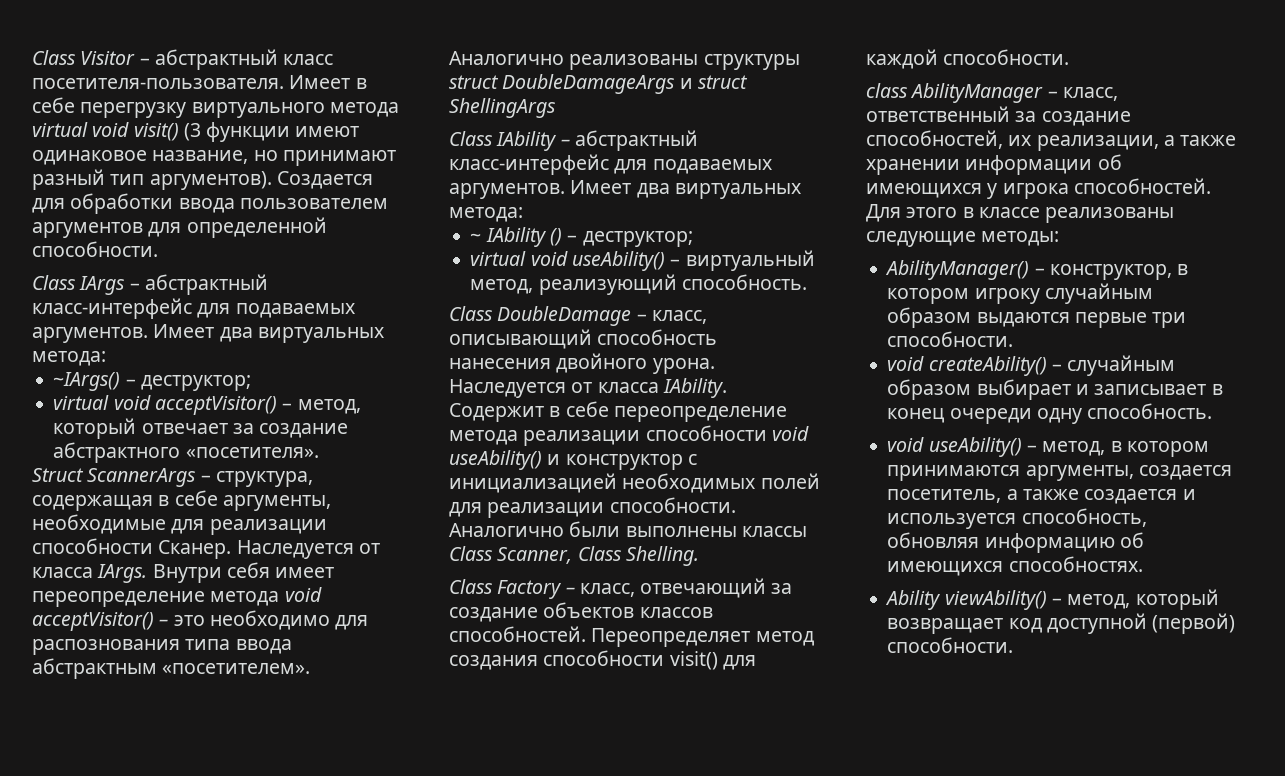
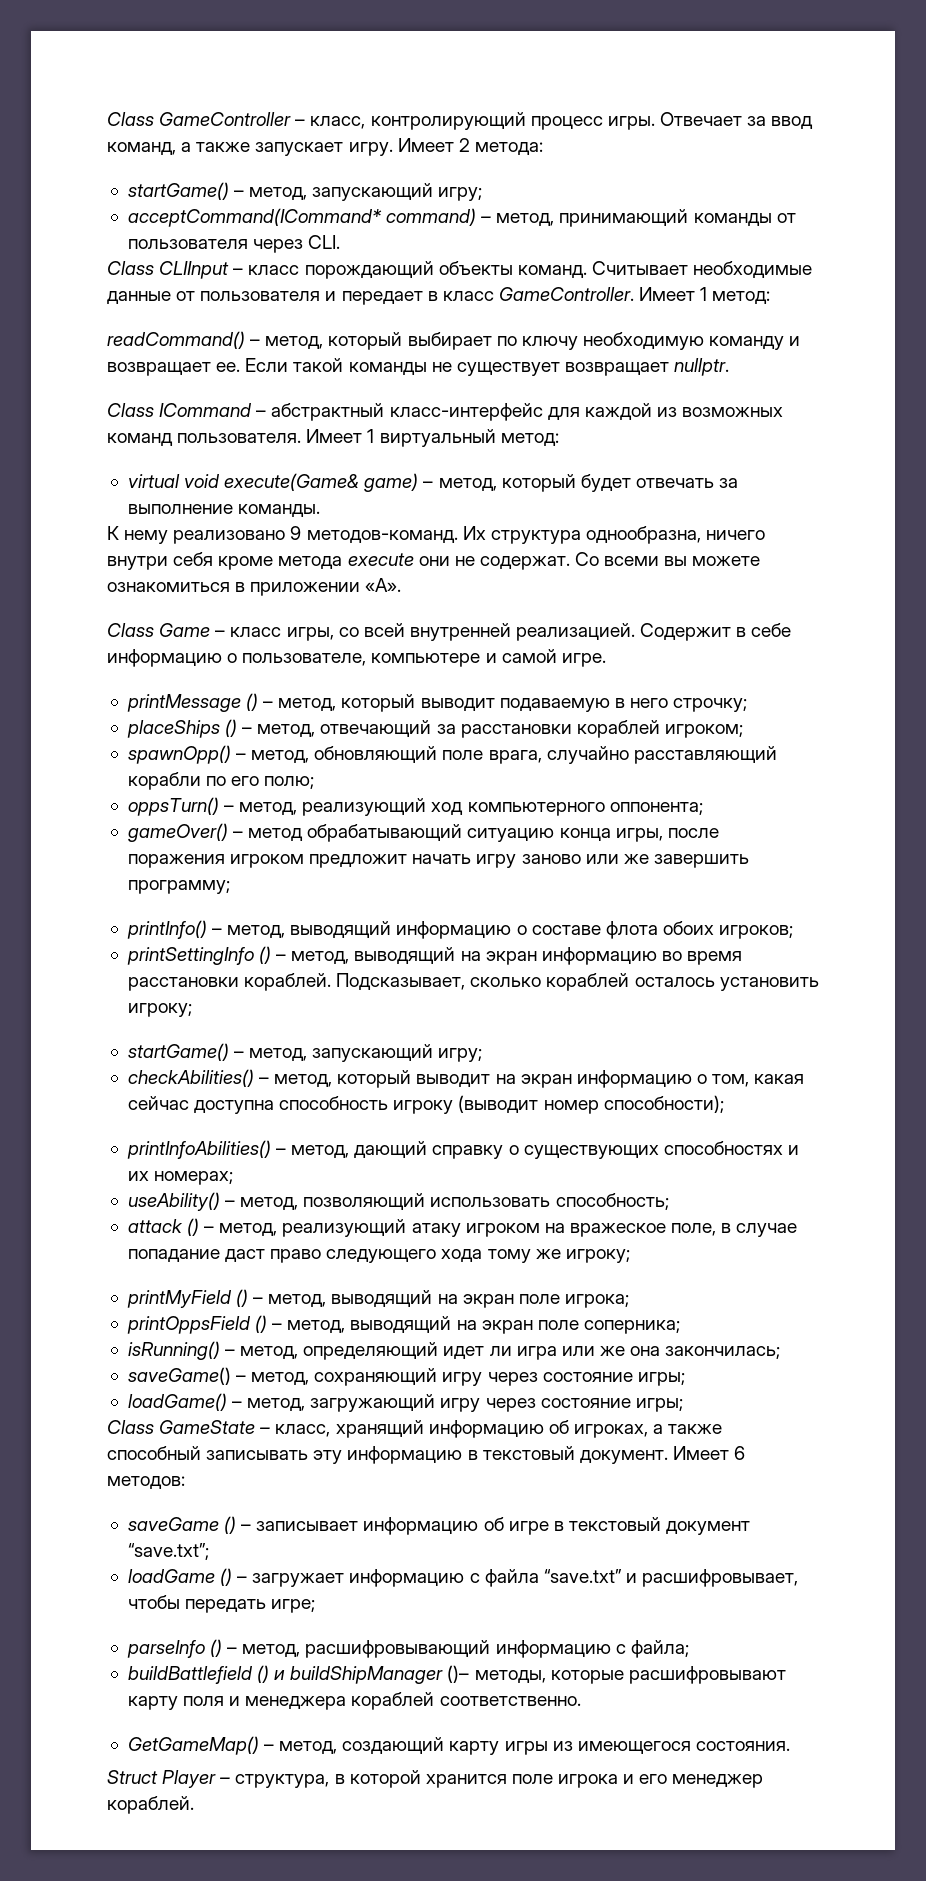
- Class Visitor – абстрактный класс посетителя-пользователя. Имеет в себе перегрузку виртуального метода virtual void visit() (3 функции имеют одинаковое название, но принимают разный тип аргументов). Создается для обработки ввода пользователем аргументов для определенной способности.
- Class IArgs – абстрактный класс-интерфейс для подаваемых аргументов. Имеет два виртуальных метода:
- ~IArgs() – деструктор;
- virtual void acceptVisitor() – метод, который отвечает за создание абстрактного «посетителя».
- Struct ScannerArgs – структура, содержащая в себе аргументы, необходимые для реализации способности Сканер. Наследуется от класса IArgs. Внутри себя имеет переопределение метода void acceptVisitor() – это необходимо для распознования типа ввода абстрактным «посетителем». Аналогично реализованы структуры struct DoubleDamageArgs и struct ShellingArgs
- Class IAbility – абстрактный класс-интерфейс для подаваемых аргументов. Имеет два виртуальных метода:
- ~ IAbility () – деструктор;
- virtual void useAbility() – виртуальный метод, реализующий способность.
- Class DoubleDamage – класс, описывающий способность нанесения двойного урона. Наследуется от класса IAbility. Содержит в себе переопределение метода реализации способности void useAbility() и конструктор с инициализацией необходимых полей для реализации способности. Аналогично были выполнены классы Class Scanner, Class Shelling.
- Class Factory – класс, отвечающий за создание объектов классов способностей. Переопределяет метод создания способности visit() для каждой способности.
- class AbilityManager – класс, ответственный за создание способностей, их реализации, а также хранении информации об имеющихся у игрока способностей. Для этого в классе реализованы следующие методы:
- AbilityManager() – конструктор, в котором игроку случайным образом выдаются первые три способности.
- void createAbility() – случайным образом выбирает и записывает в конец очереди одну способность.
- void useAbility() – метод, в котором принимаются аргументы, создается посетитель, а также создается и используется способность, обновляя информацию об имеющихся способностях.
- Ability viewAbility() – метод, который возвращает код доступной (первой) способности.
+ Class GameController – класс, контролирующий процесс игры. Отвечает за ввод команд, а также запускает игру. Имеет 2 метода:
+ startGame() – метод, запускающий игру;
+ acceptCommand(ICommand* command) – метод, принимающий команды от пользователя через CLI.
+ Class CLIInput – класс порождающий объекты команд. Считывает необходимые данные от пользователя и передает в класс GameController. Имеет 1 метод:
+ readCommand() – метод, который выбирает по ключу необходимую команду и возвращает ее. Если такой команды не существует возвращает nullptr.
+ Class ICommand – абстрактный класс-интерфейс для каждой из возможных команд пользователя. Имеет 1 виртуальный метод:
+ virtual void execute(Game& game) – метод, который будет отвечать за выполнение команды.
+ К нему реализовано 9 методов-команд. Их структура однообразна, ничего внутри себя кроме метода execute они не содержат. Со всеми вы можете ознакомиться в приложении «А».
+ Сlass Game – класс игры, со всей внутренней реализацией. Содержит в себе информацию о пользователе, компьютере и самой игре.
+ printMessage () – метод, который выводит подаваемую в него строчку;
+ placeShips () – метод, отвечающий за расстановки кораблей игроком;
+ spawnOpp() – метод, обновляющий поле врага, случайно расставляющий корабли по его полю;
+ oppsTurn() – метод, реализующий ход компьютерного оппонента;
+ gameOver() – метод обрабатывающий ситуацию конца игры, после поражения игроком предложит начать игру заново или же завершить программу;
+ printInfo() – метод, выводящий информацию о составе флота обоих игроков;
+ printSettingInfo () – метод, выводящий на экран информацию во время расстановки кораблей. Подсказывает, сколько кораблей осталось установить игроку;
+ startGame() – метод, запускающий игру;
+ checkAbilities() – метод, который выводит на экран информацию о том, какая сейчас доступна способность игроку (выводит номер способности);
+ printInfoAbilities() – метод, дающий справку о существующих способностях и их номерах;
+ useAbility() – метод, позволяющий использовать способность;
+ attack () – метод, реализующий атаку игроком на вражеское поле, в случае попадание даст право следующего хода тому же игроку;
+ printMyField () – метод, выводящий на экран поле игрока;
+ printOppsField () – метод, выводящий на экран поле соперника;
+ isRunning() – метод, определяющий идет ли игра или же она закончилась;
+ saveGame() – метод, сохраняющий игру через состояние игры;
+ loadGame() – метод, загружающий игру через состояние игры;
+ Class GameState – класс, хранящий информацию об игроках, а также способный записывать эту информацию в текстовый документ. Имеет 6 методов:
+ saveGame () – записывает информацию об игре в текстовый документ “save.txt”;
+ loadGame () – загружает информацию с файла “save.txt” и расшифровывает, чтобы передать игре;
+ parseInfo () – метод, расшифровывающий информацию с файла;
+ buildBattlefield () и buildShipManager ()– методы, которые расшифровывают карту поля и менеджера кораблей соответственно.
+ GetGameMap() – метод, создающий карту игры из имеющегося состояния.
+ Struct Player – структура, в которой хранится поле игрока и его менеджер кораблей.

